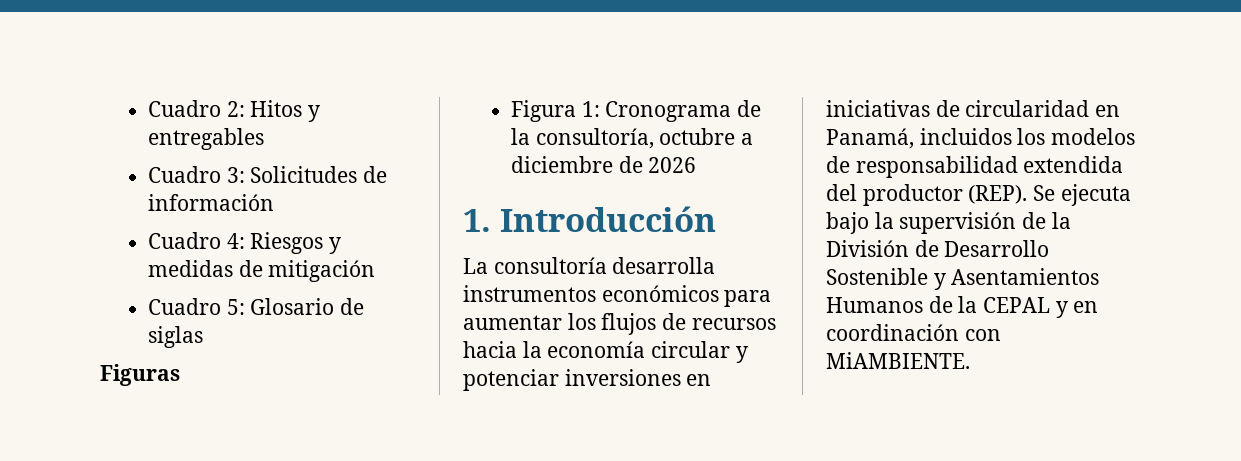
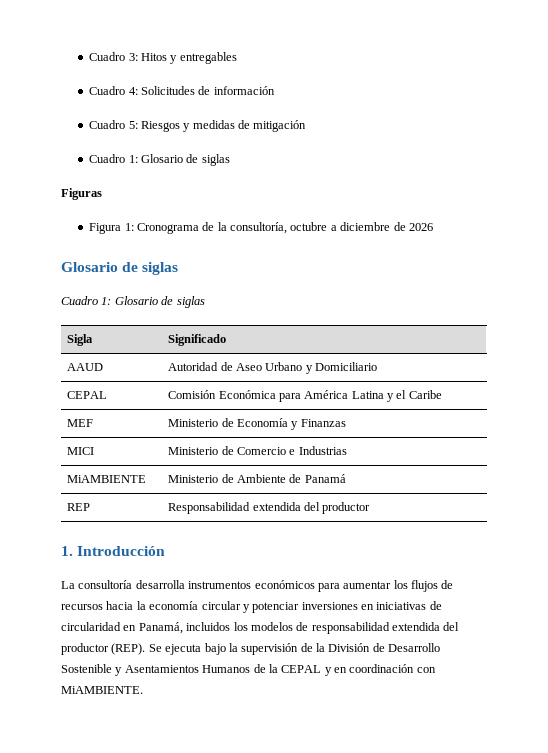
- Cuadro 2: Hitos y entregables
+ Cuadro 3: Hitos y entregables
- Cuadro 3: Solicitudes de información
+ Cuadro 4: Solicitudes de información
- Cuadro 4: Riesgos y medidas de mitigación
- Cuadro 5: Glosario de siglas
+ Cuadro 5: Riesgos y medidas de mitigación
+ Cuadro 1: Glosario de siglas
  Figura 1: Cronograma de la consultoría, octubre a diciembre de 2026
+ Glosario de siglas
+ Cuadro 1: Glosario de siglas
+ Sigla | Significado
+ AAUD | Autoridad de Aseo Urbano y Domiciliario
+ CEPAL | Comisión Económica para América Latina y el Caribe
+ MEF | Ministerio de Economía y Finanzas
+ MICI | Ministerio de Comercio e Industrias
+ MiAMBIENTE | Ministerio de Ambiente de Panamá
+ REP | Responsabilidad extendida del productor

